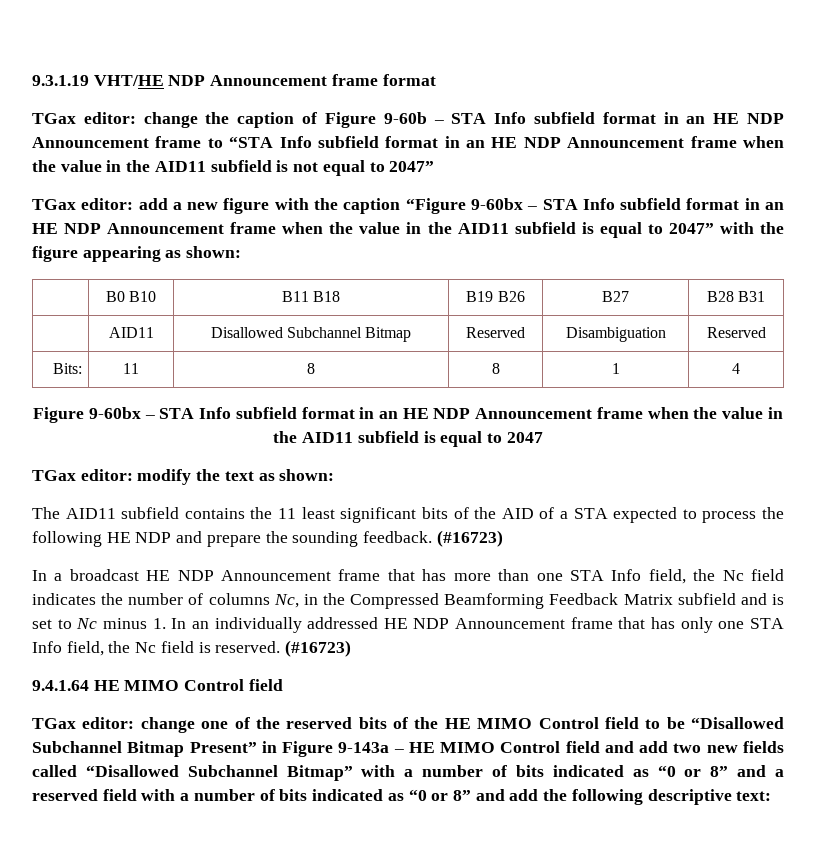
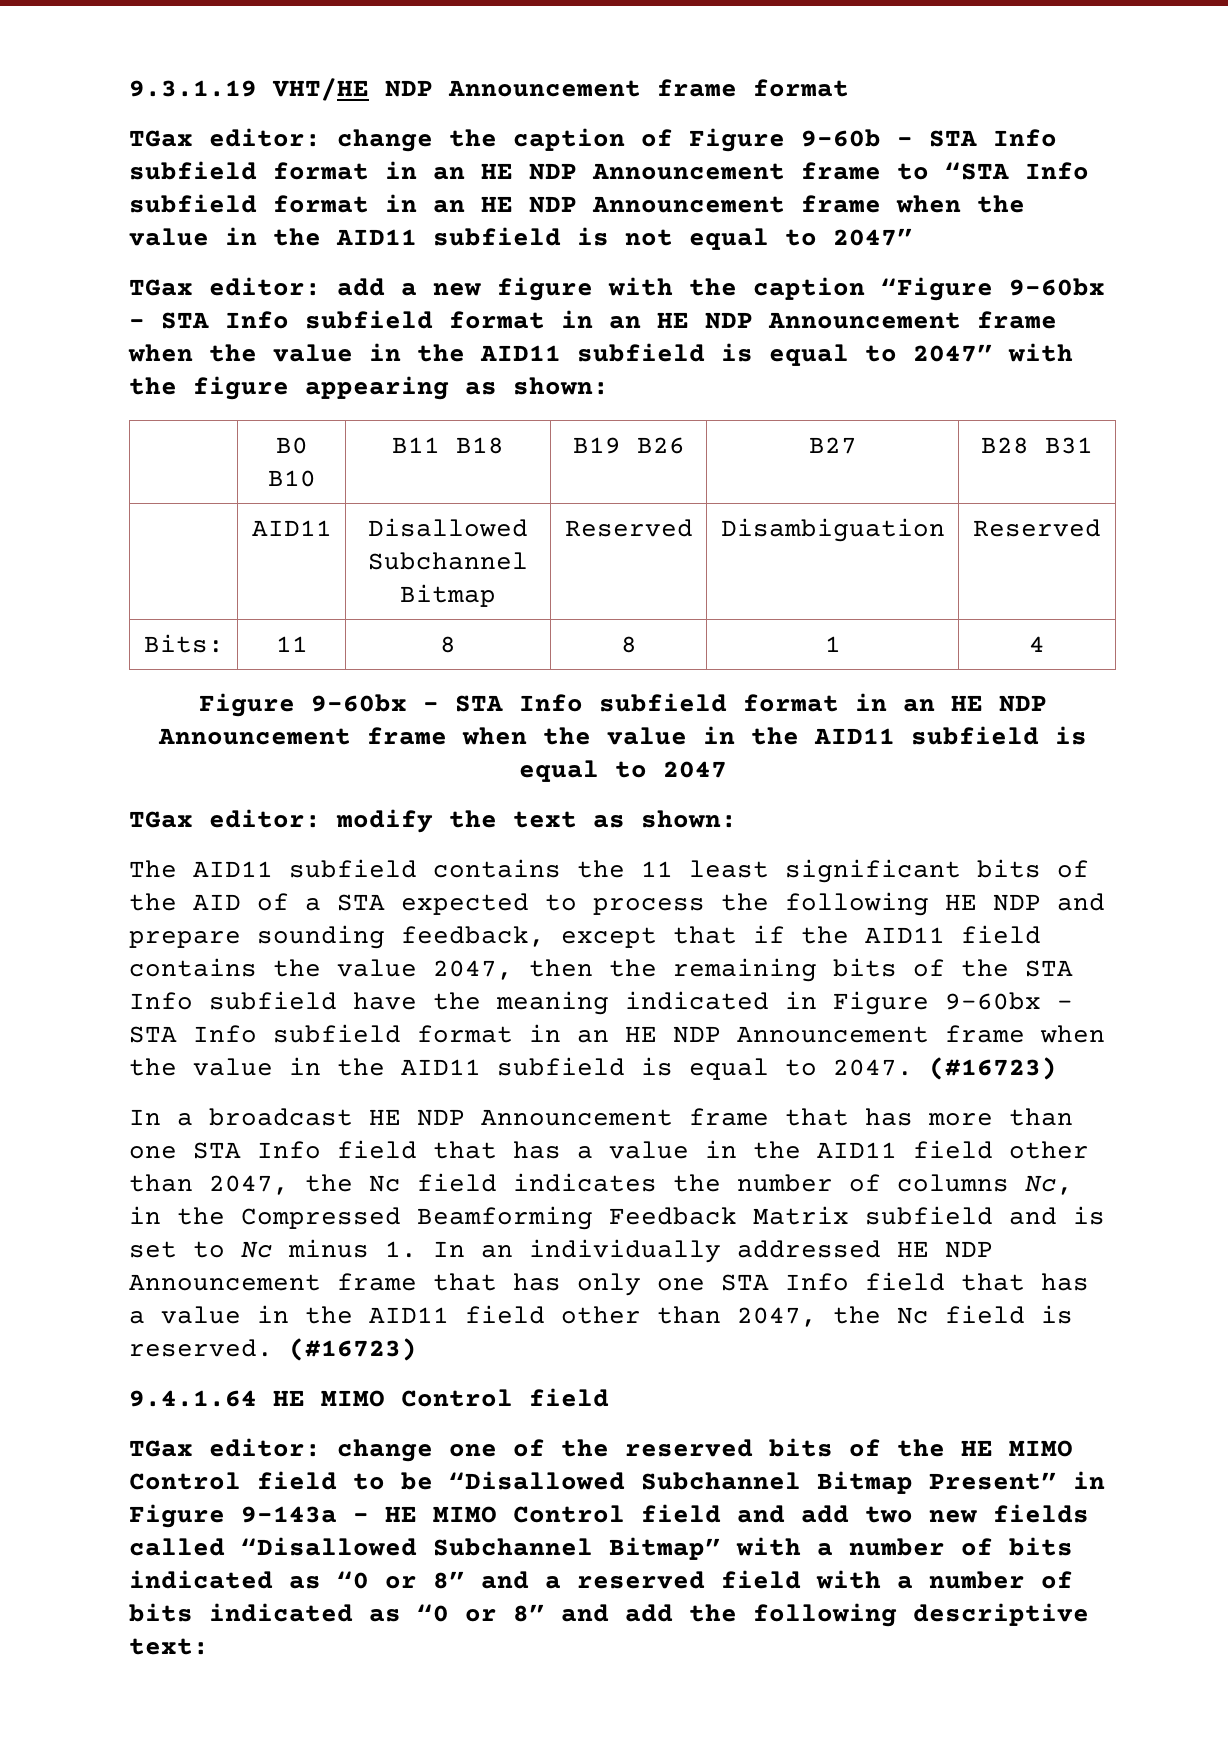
- The AID11 subfield contains the 11 least significant bits of the AID of a STA expected to process the following HE NDP and prepare the sounding feedback.
+ The AID11 subfield contains the 11 least significant bits of the AID of a STA expected to process the following HE NDP and prepare sounding feedback, except that if the AID11 field contains the value 2047, then the remaining bits of the STA Info subfield have the meaning indicated in Figure 9-60bx – STA Info subfield format in an HE NDP Announcement frame when the value in the AID11 subfield is equal to 2047.
- In a broadcast HE NDP Announcement frame that has more than one STA Info field, the Nc field indicates the number of columns Nc, in the Compressed Beamforming Feedback Matrix subfield and is set to Nc minus 1. In an individually addressed HE NDP Announcement frame that has only one STA Info field, the Nc field is reserved.
+ In a broadcast HE NDP Announcement frame that has more than one STA Info field that has a value in the AID11 field other than 2047, the Nc field indicates the number of columns Nc, in the Compressed Beamforming Feedback Matrix subfield and is set to Nc minus 1. In an individually addressed HE NDP Announcement frame that has only one STA Info field that has a value in the AID11 field other than 2047, the Nc field is reserved.

